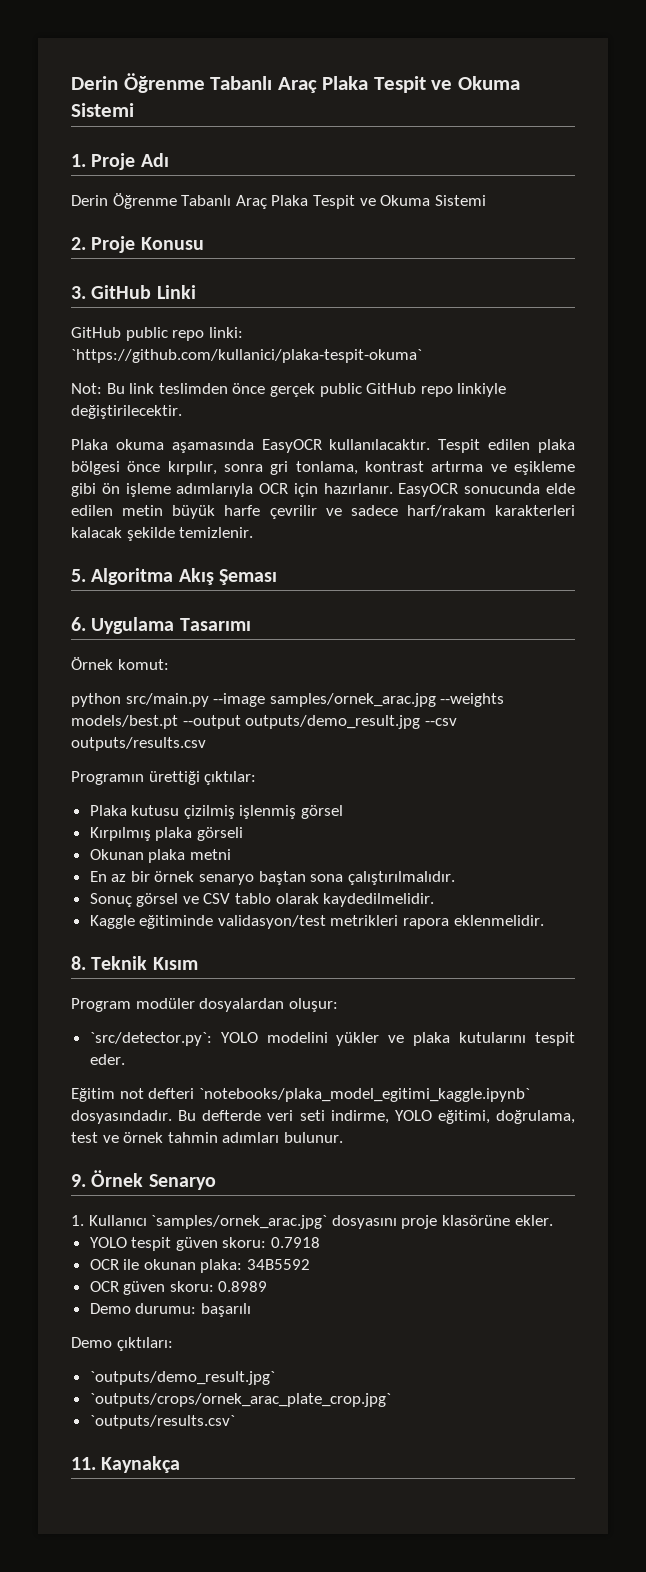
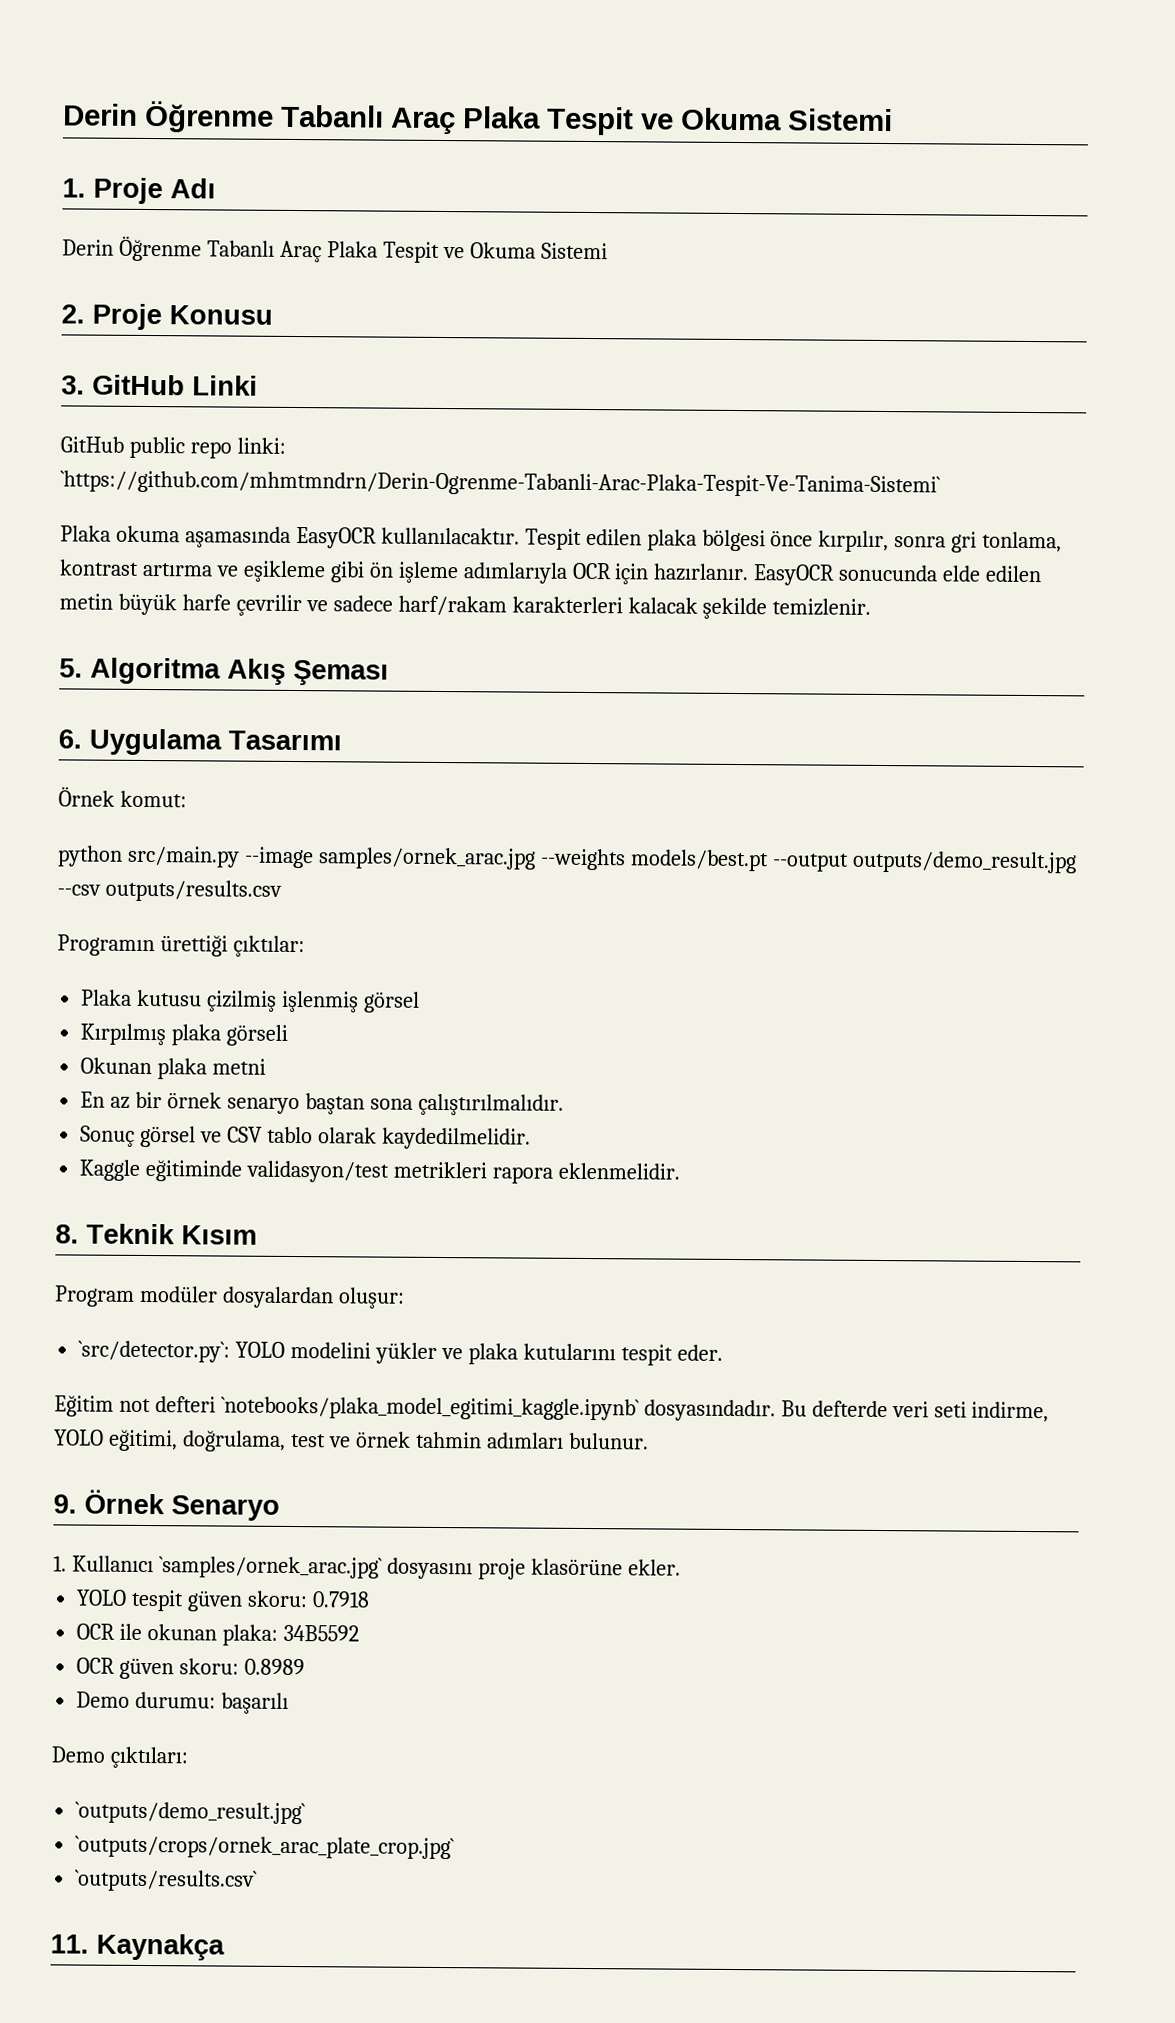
- GitHub public repo linki: `https://github.com/kullanici/plaka-tespit-okuma`
- Not: Bu link teslimden önce gerçek public GitHub repo linkiyle değiştirilecektir.
+ GitHub public repo linki: `https://github.com/mhmtmndrn/Derin-Ogrenme-Tabanli-Arac-Plaka-Tespit-Ve-Tanima-Sistemi`

